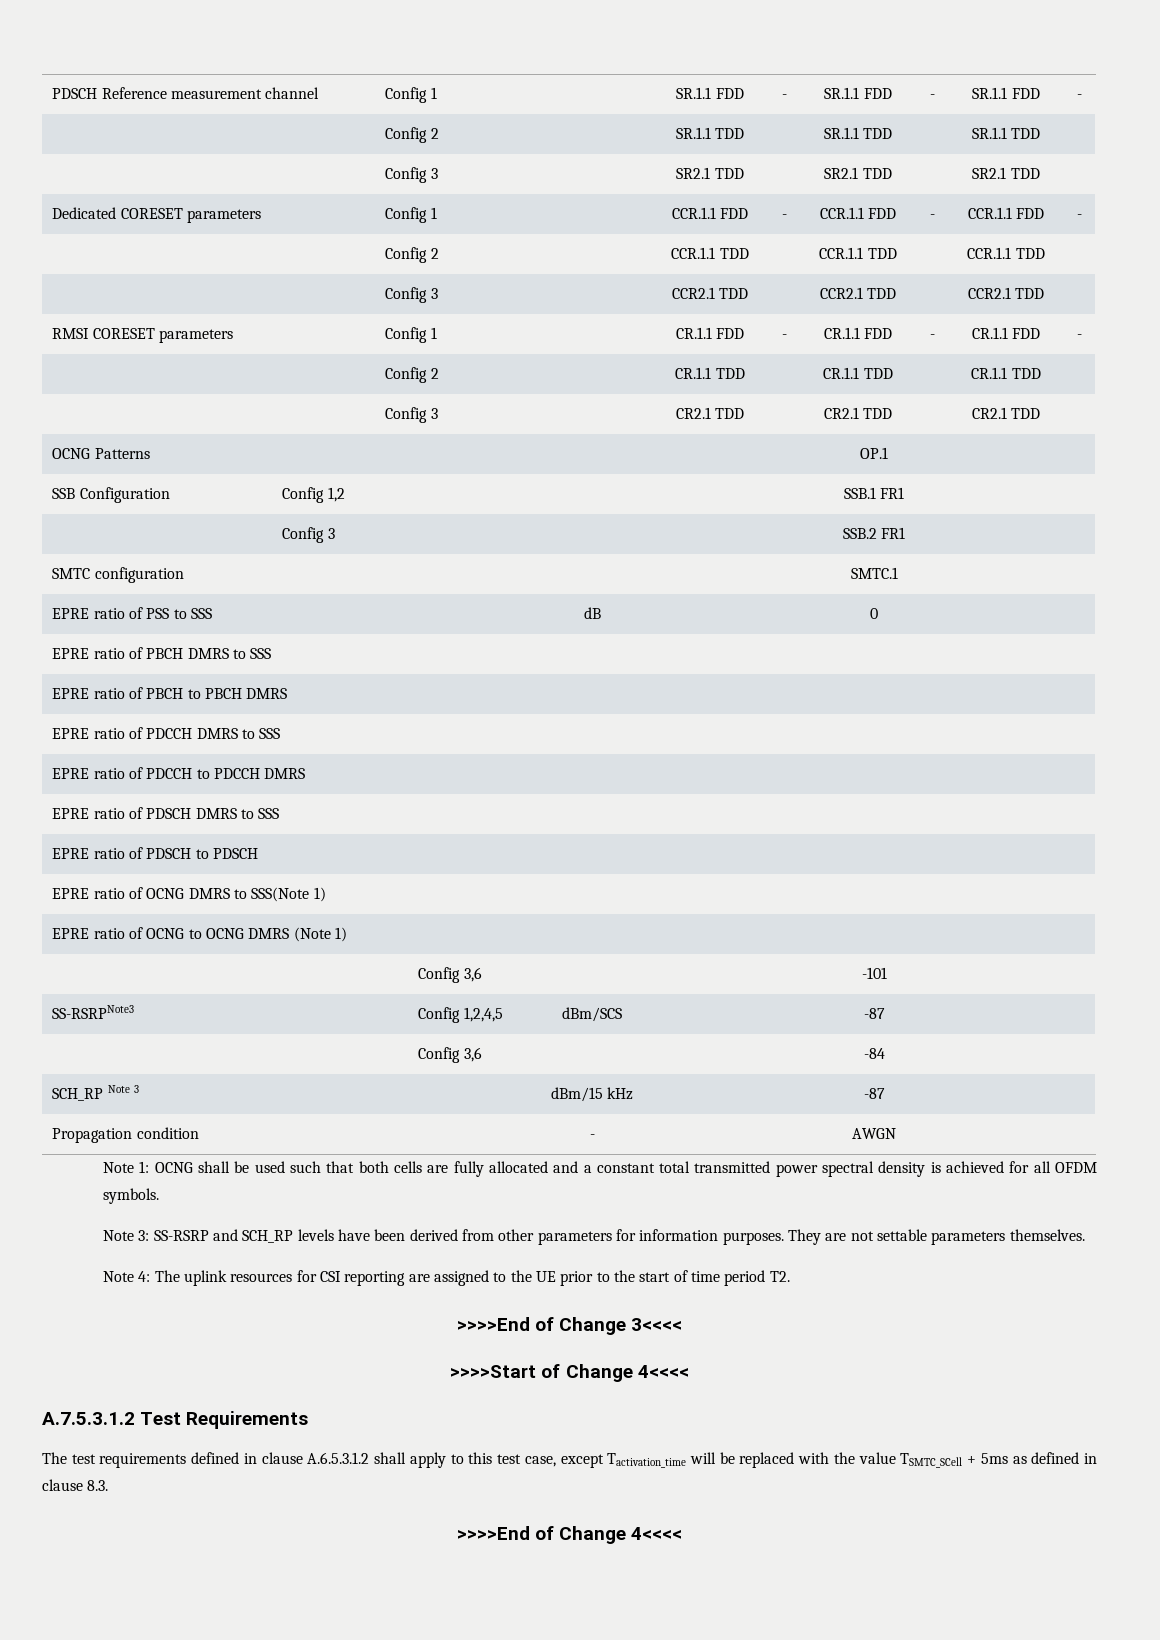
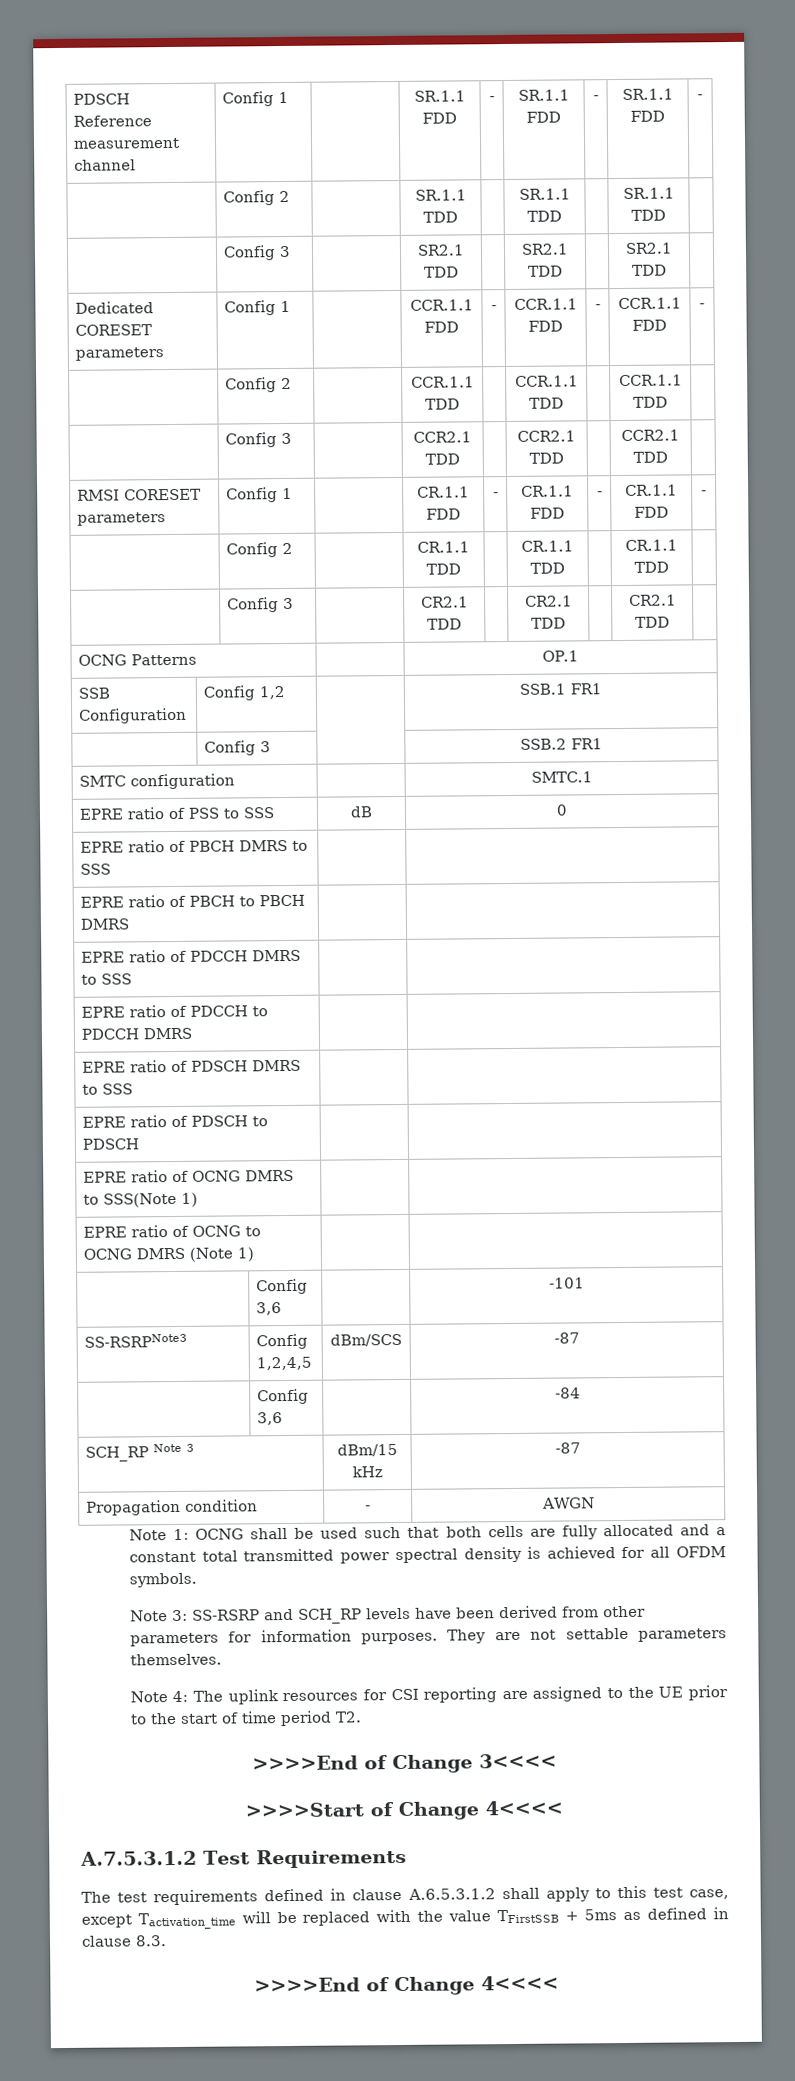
- The test requirements defined in clause A.6.5.3.1.2 shall apply to this test case, except Tactivation_time will be replaced with the value TSMTC_SCell + 5ms as defined in clause 8.3.
+ The test requirements defined in clause A.6.5.3.1.2 shall apply to this test case, except Tactivation_time will be replaced with the value TFirstSSB + 5ms as defined in clause 8.3.

